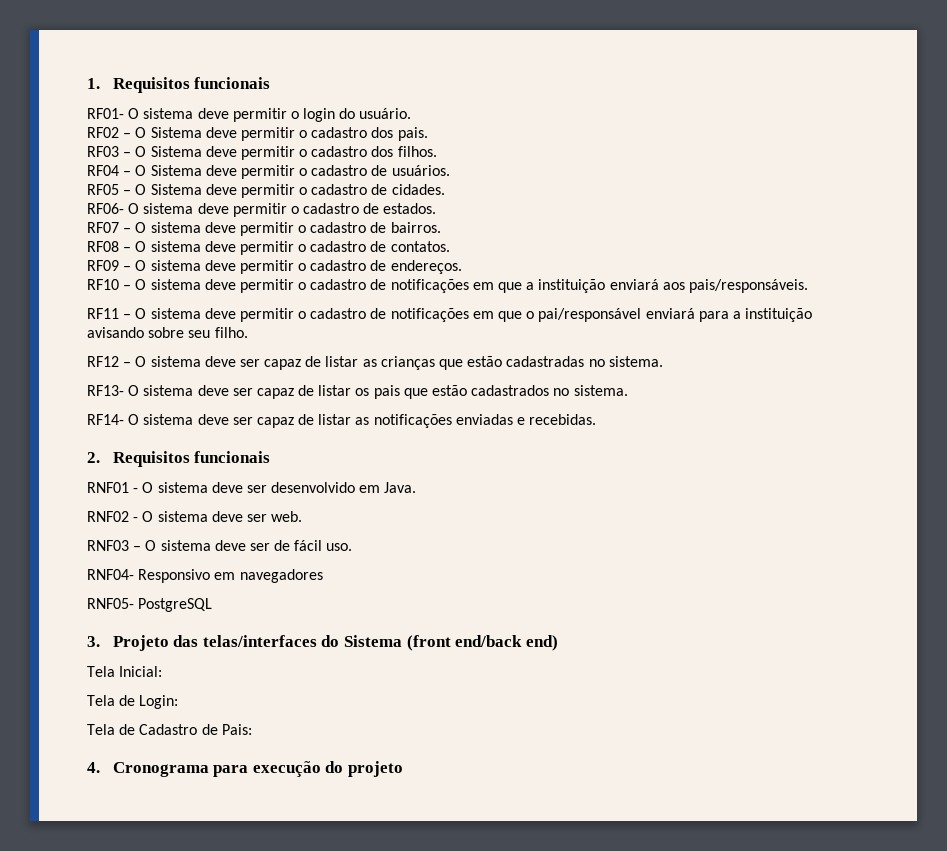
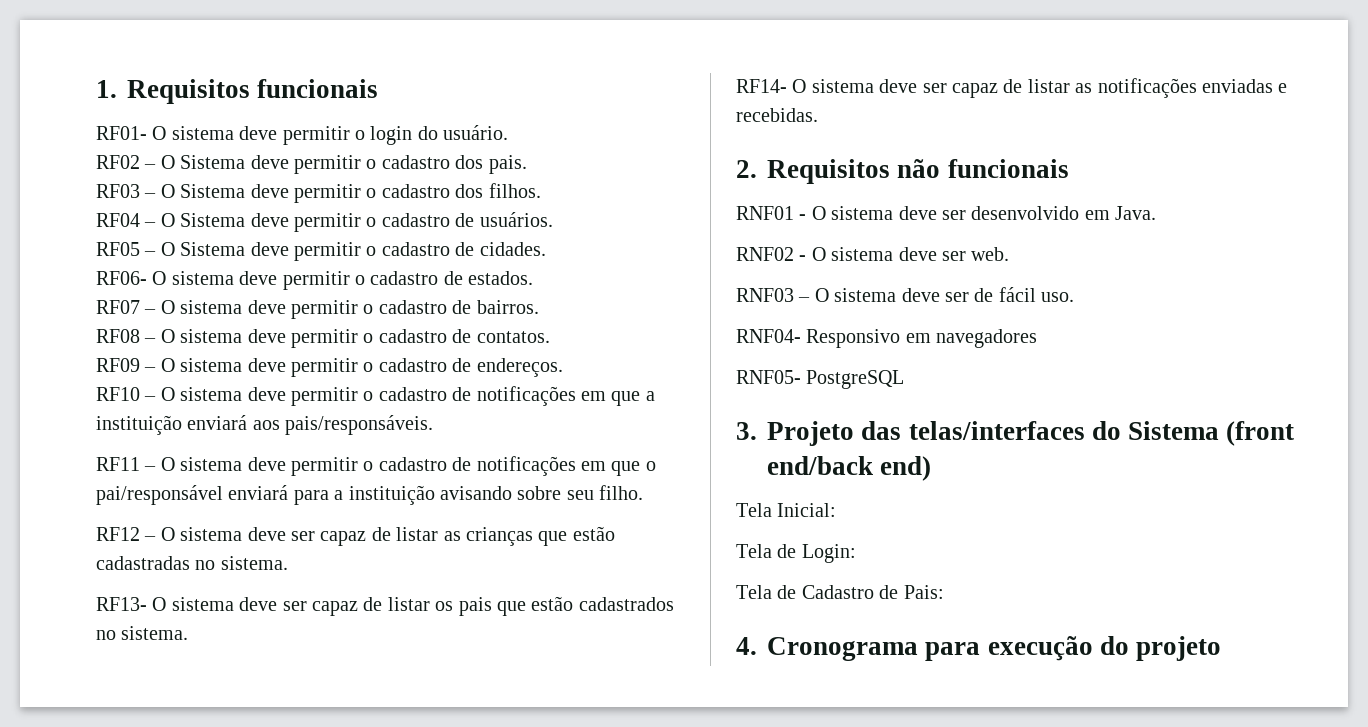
- 2. Requisitos funcionais
+ 2. Requisitos não funcionais

